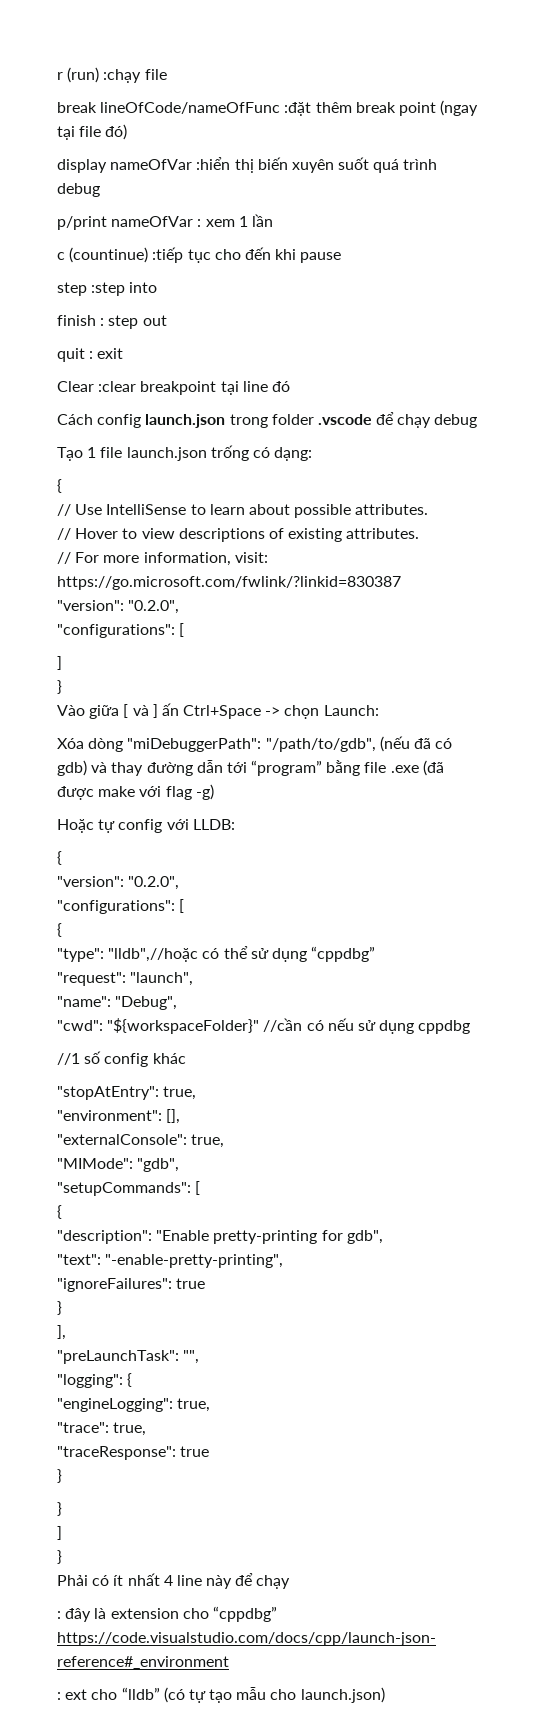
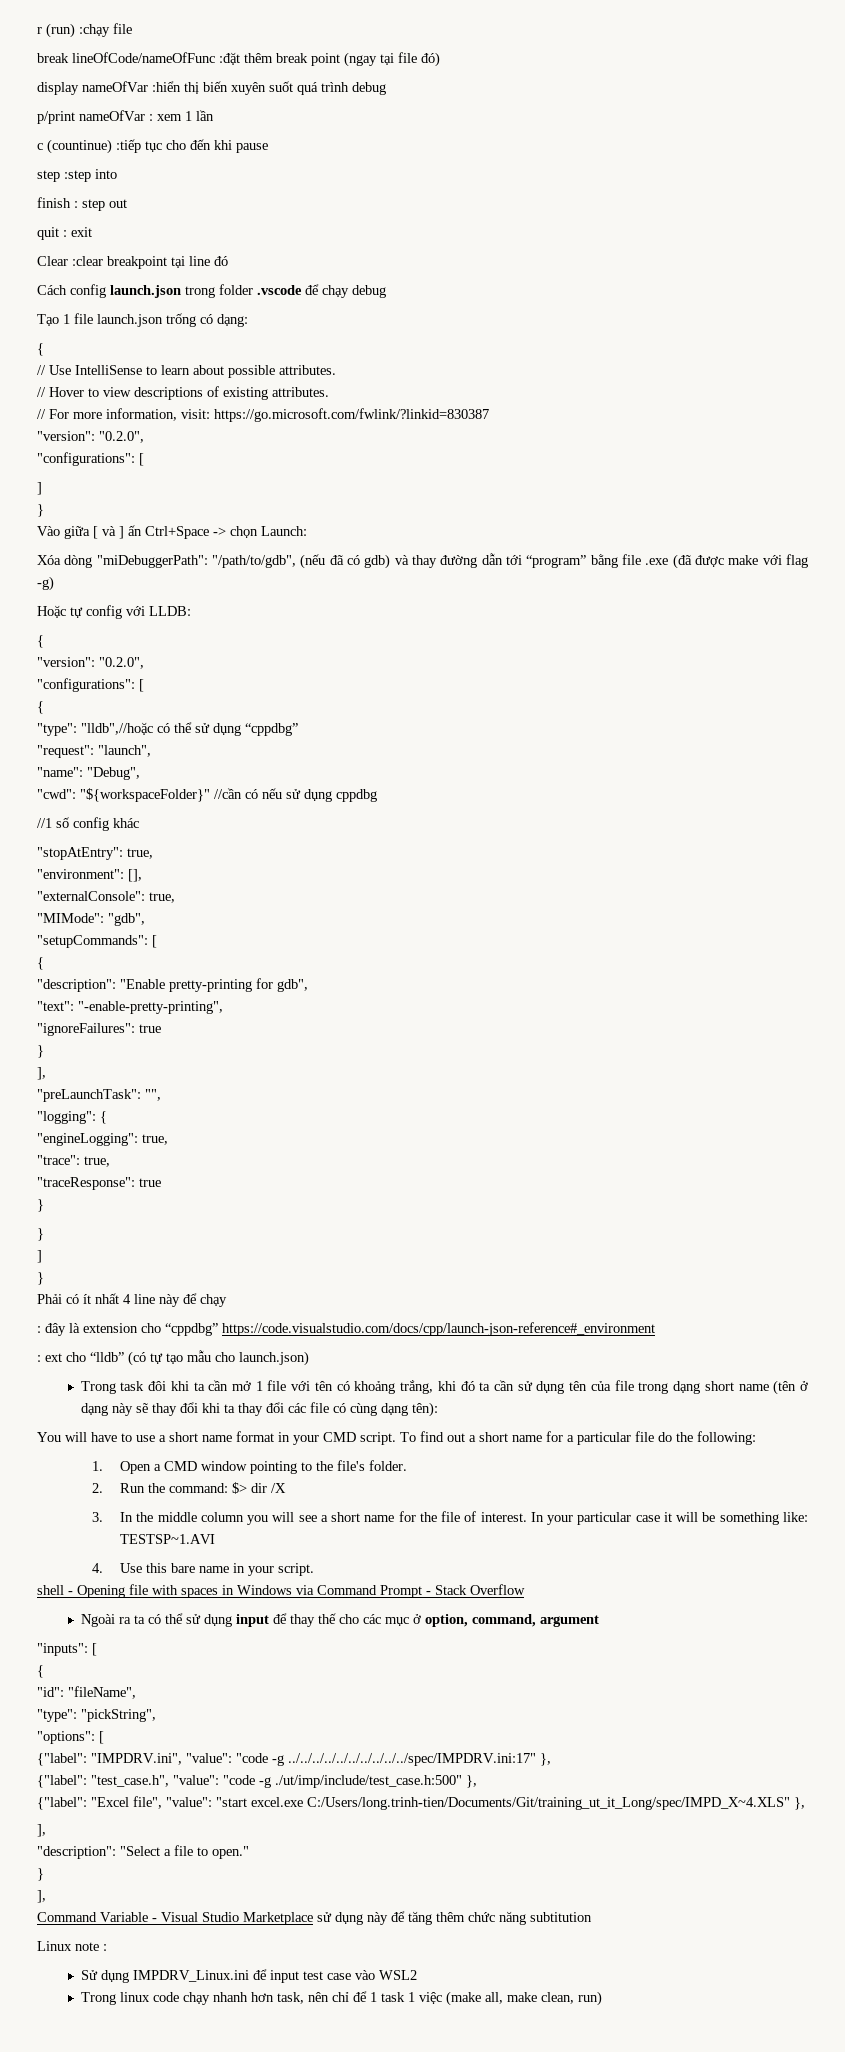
+ Trong task đôi khi ta cần mở 1 file với tên có khoảng trắng, khi đó ta cần sử dụng tên của file trong dạng short name (tên ở dạng này sẽ thay đổi khi ta thay đổi các file có cùng dạng tên):
+ You will have to use a short name format in your CMD script. To find out a short name for a particular file do the following:
+ 1. Open a CMD window pointing to the file's folder.
+ 2. Run the command: $> dir /X
+ 3. In the middle column you will see a short name for the file of interest. In your particular case it will be something like: TESTSP~1.AVI
+ 4. Use this bare name in your script.
+ shell - Opening file with spaces in Windows via Command Prompt - Stack Overflow
+ Ngoài ra ta có thể sử dụng input để thay thế cho các mục ở option, command, argument
+ "inputs": [
+ {
+ "id": "fileName",
+ "type": "pickString",
+ "options": [
+ {"label": "IMPDRV.ini", "value": "code -g ../../../../../../../../../../spec/IMPDRV.ini:17" },
+ {"label": "test_case.h", "value": "code -g ./ut/imp/include/test_case.h:500" },
+ {"label": "Excel file", "value": "start excel.exe C:/Users/long.trinh-tien/Documents/Git/training_ut_it_Long/spec/IMPD_X~4.XLS" },
+ ],
+ "description": "Select a file to open."
+ }
+ ],
+ Command Variable - Visual Studio Marketplace sử dụng này để tăng thêm chức năng subtitution
+ Linux note :
+ Sử dụng IMPDRV_Linux.ini để input test case vào WSL2
+ Trong linux code chạy nhanh hơn task, nên chỉ để 1 task 1 việc (make all, make clean, run)

